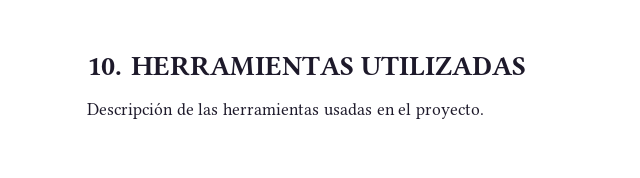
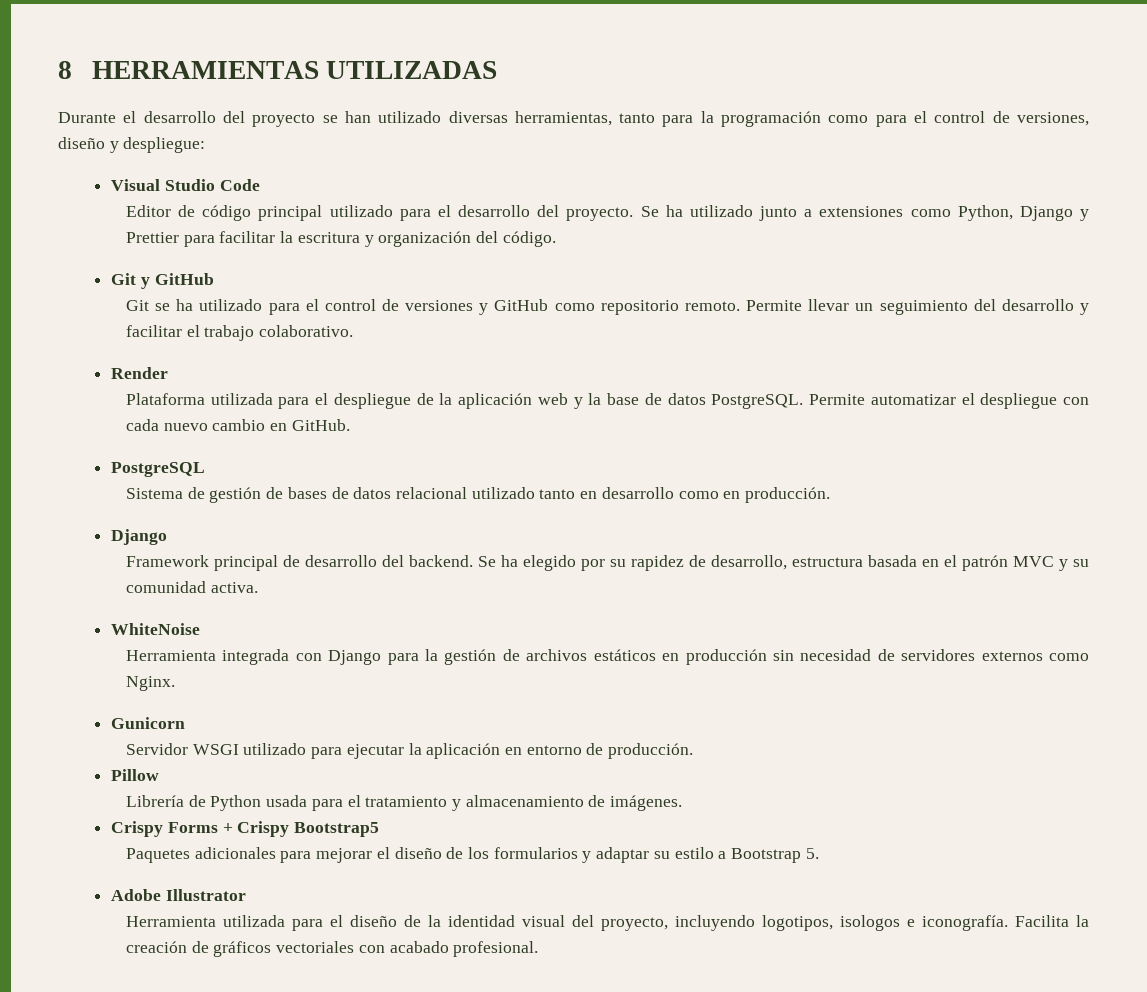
- 10. HERRAMIENTAS UTILIZADAS
+ 8 HERRAMIENTAS UTILIZADAS
- Descripción de las herramientas usadas en el proyecto.
+ Durante el desarrollo del proyecto se han utilizado diversas herramientas, tanto para la programación como para el control de versiones, diseño y despliegue:
+ Visual Studio Code
+ Editor de código principal utilizado para el desarrollo del proyecto. Se ha utilizado junto a extensiones como Python, Django y Prettier para facilitar la escritura y organización del código.
+ Git y GitHub
+ Git se ha utilizado para el control de versiones y GitHub como repositorio remoto. Permite llevar un seguimiento del desarrollo y facilitar el trabajo colaborativo.
+ Render
+ Plataforma utilizada para el despliegue de la aplicación web y la base de datos PostgreSQL. Permite automatizar el despliegue con cada nuevo cambio en GitHub.
+ PostgreSQL
+ Sistema de gestión de bases de datos relacional utilizado tanto en desarrollo como en producción.
+ Django
+ Framework principal de desarrollo del backend. Se ha elegido por su rapidez de desarrollo, estructura basada en el patrón MVC y su comunidad activa.
+ WhiteNoise
+ Herramienta integrada con Django para la gestión de archivos estáticos en producción sin necesidad de servidores externos como Nginx.
+ Gunicorn
+ Servidor WSGI utilizado para ejecutar la aplicación en entorno de producción.
+ Pillow
+ Librería de Python usada para el tratamiento y almacenamiento de imágenes.
+ Crispy Forms + Crispy Bootstrap5
+ Paquetes adicionales para mejorar el diseño de los formularios y adaptar su estilo a Bootstrap 5.
+ Adobe Illustrator
+ Herramienta utilizada para el diseño de la identidad visual del proyecto, incluyendo logotipos, isologos e iconografía. Facilita la creación de gráficos vectoriales con acabado profesional.

